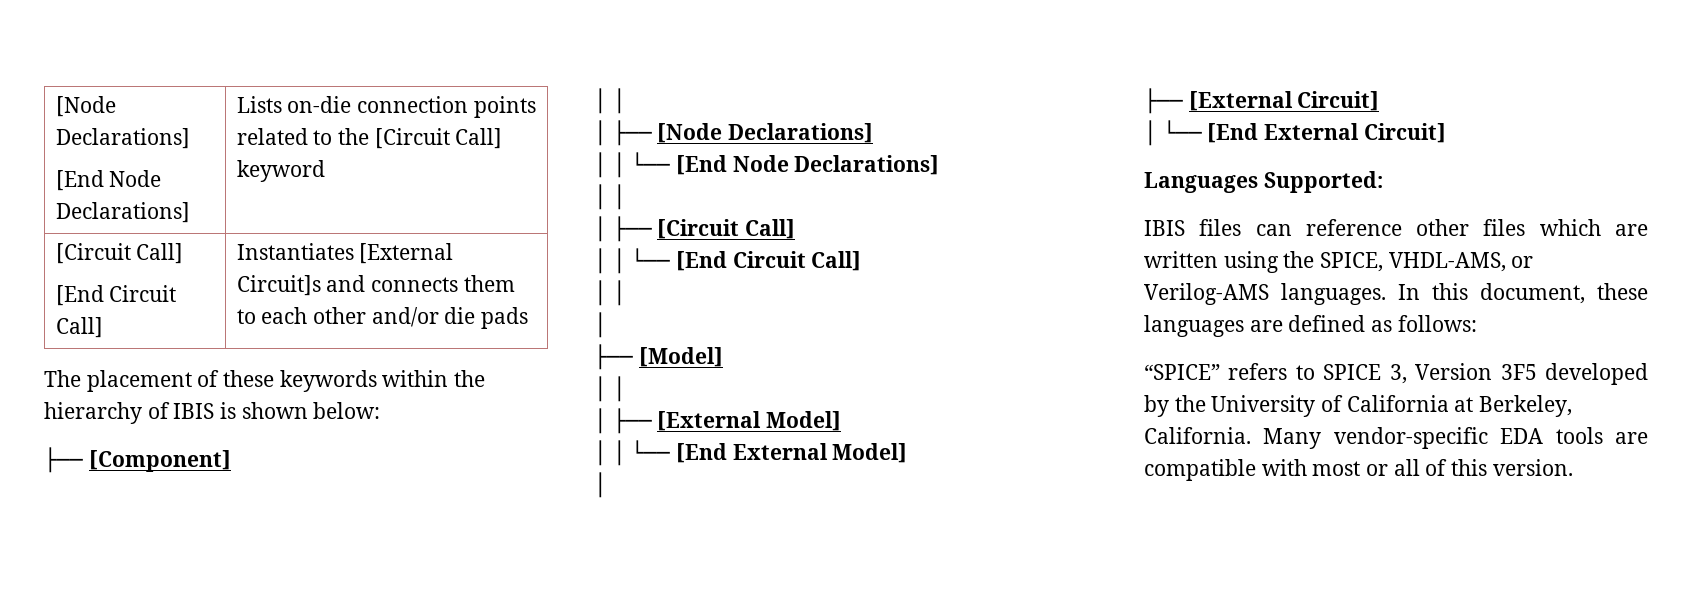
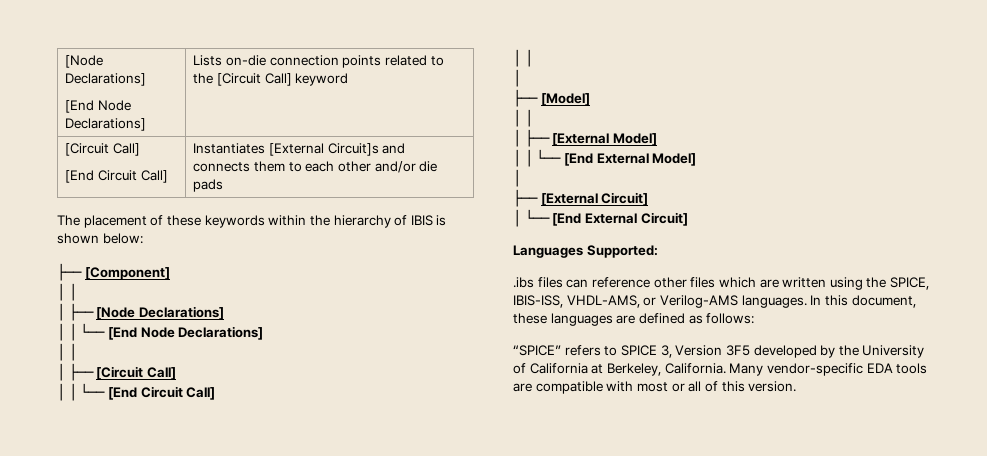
- IBIS files can reference other files which are written using the SPICE, VHDL-AMS, or Verilog-AMS languages.
+ .ibs files can reference other files which are written using the SPICE, IBIS-ISS, VHDL-AMS, or Verilog-AMS languages.

